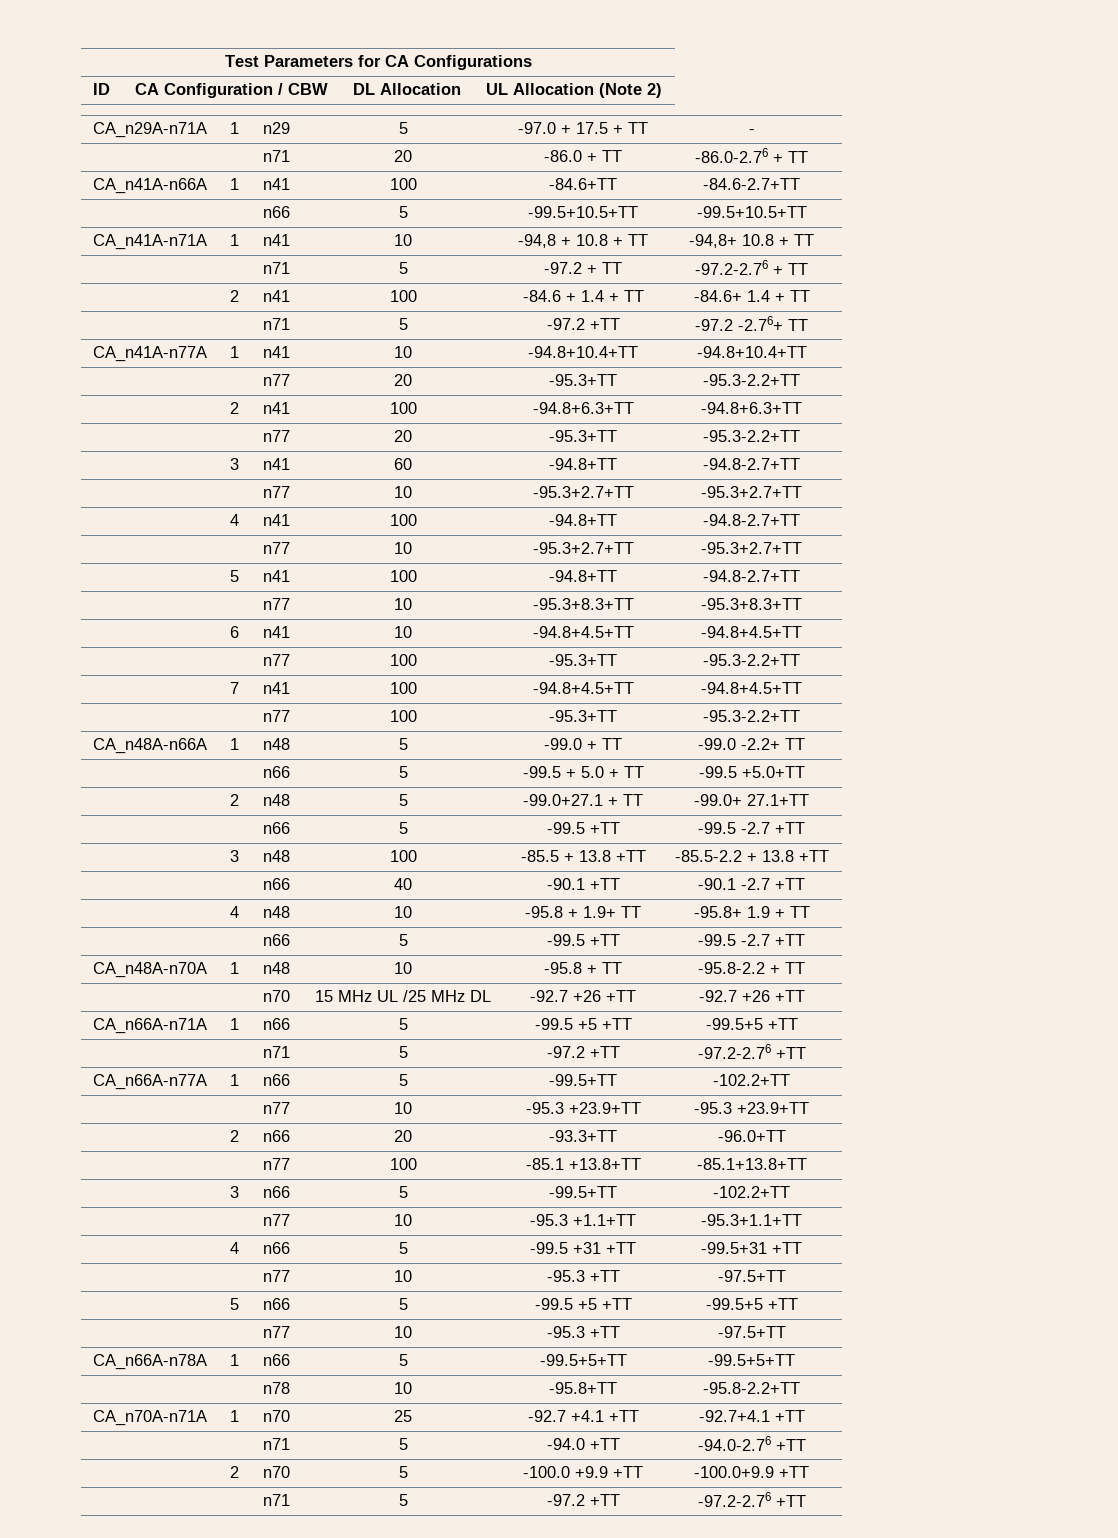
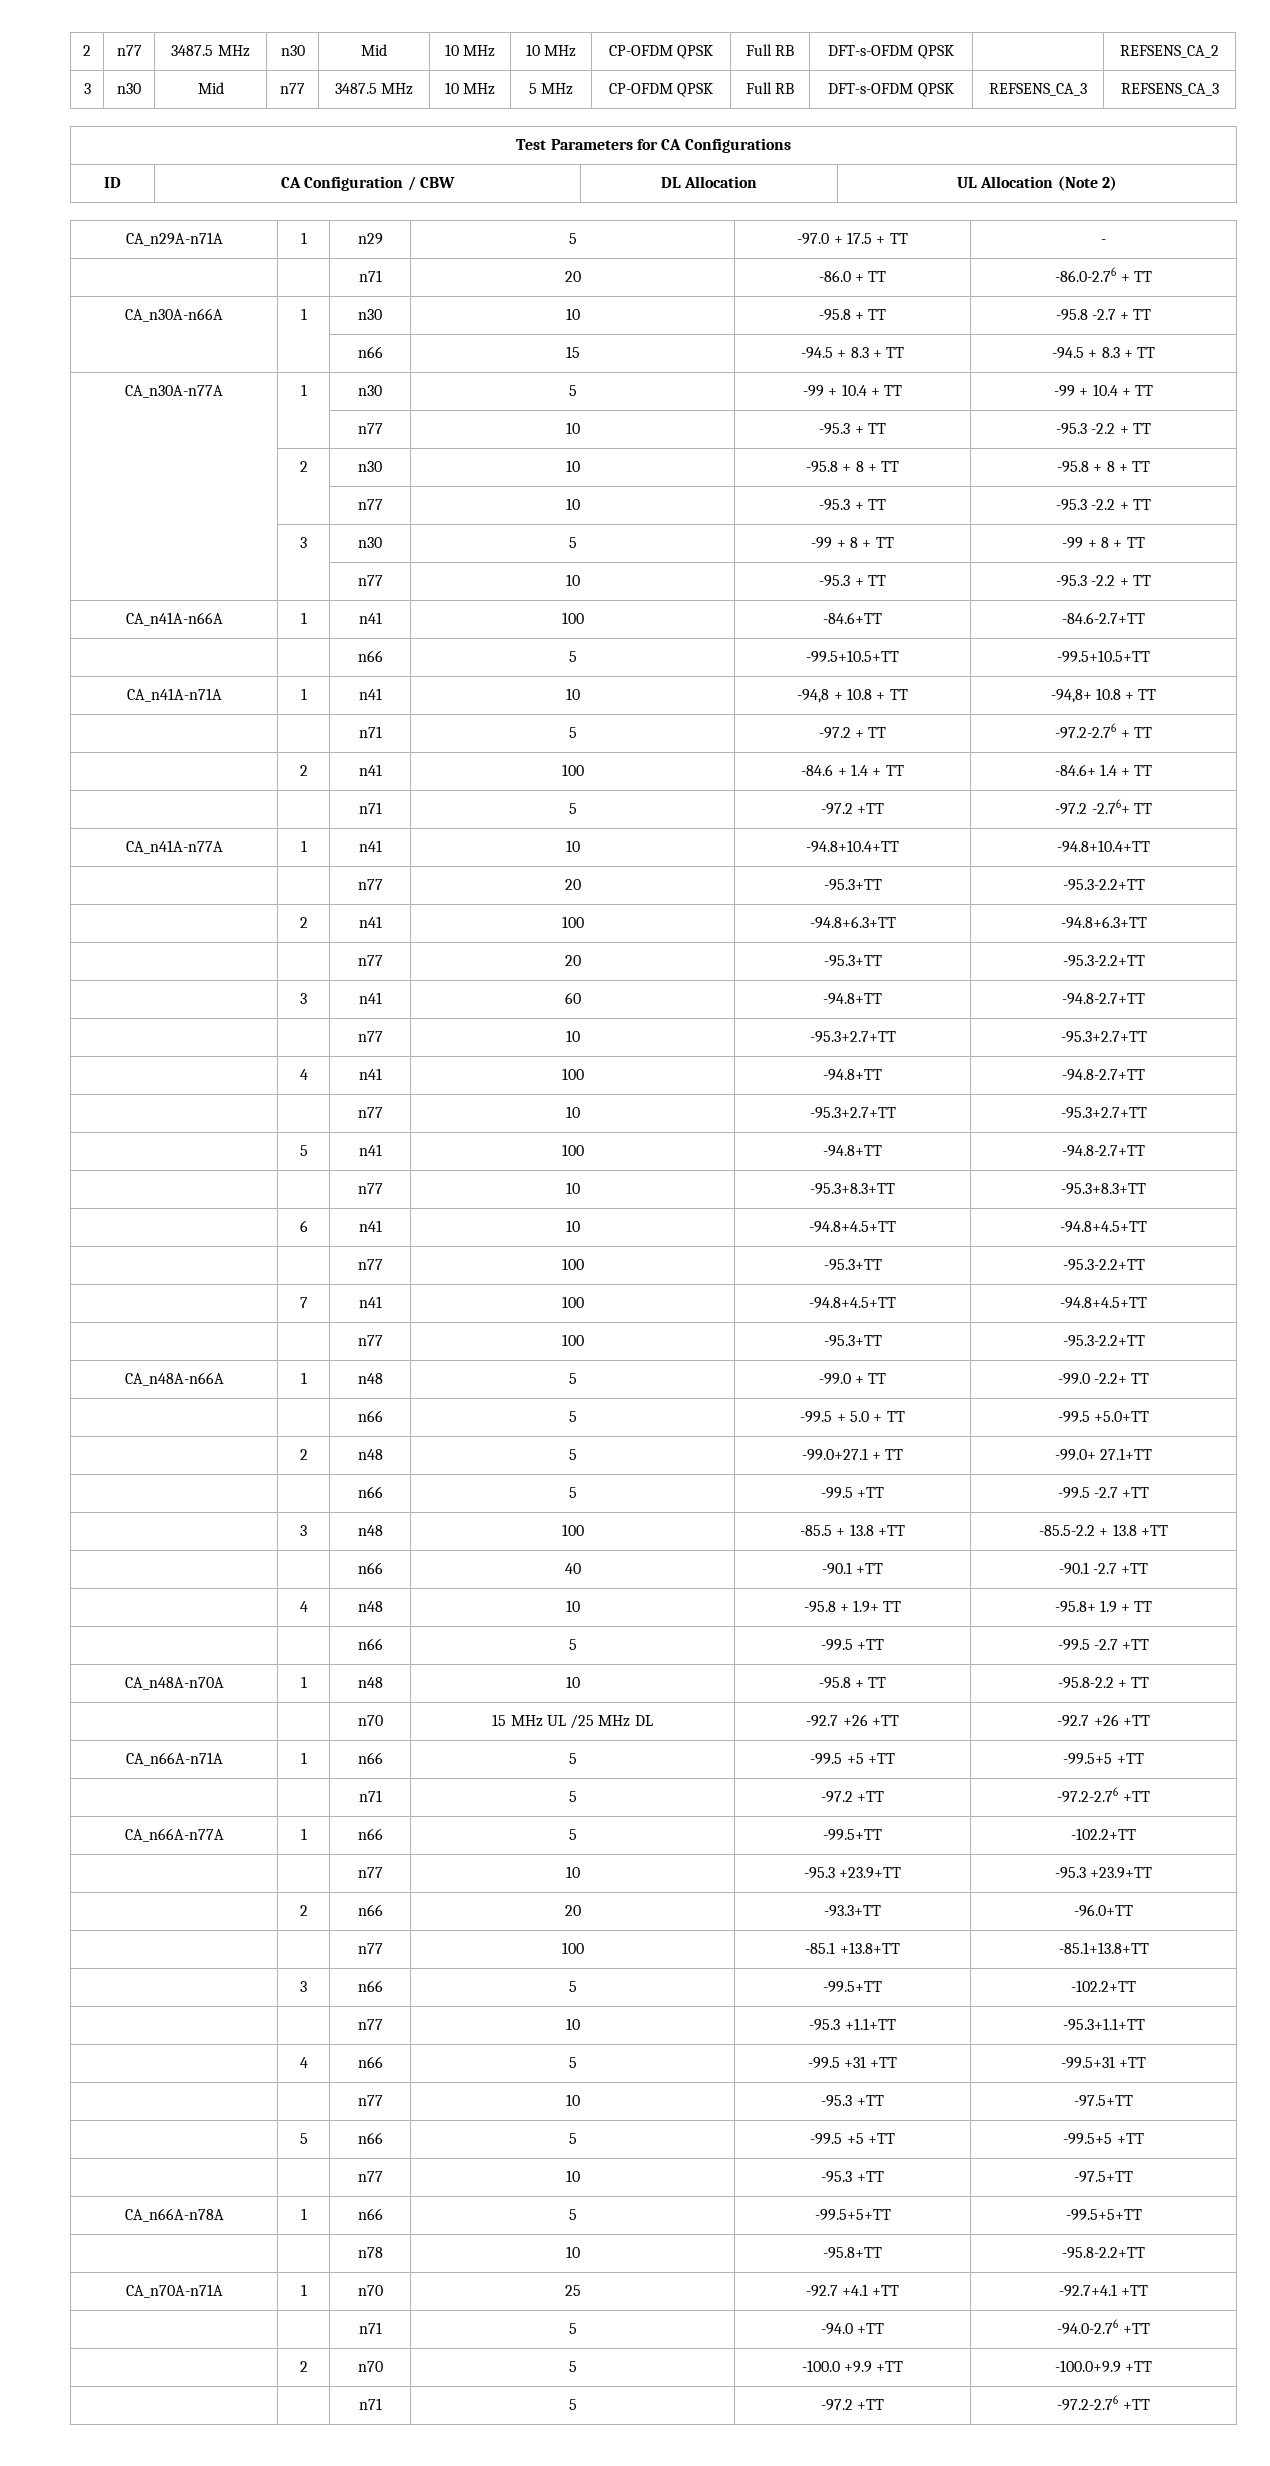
+ 2 | n77 | 3487.5 MHz | n30 | Mid | 10 MHz | 10 MHz | CP-OFDM QPSK | Full RB | DFT-s-OFDM QPSK | | REFSENS_CA_2
+ 3 | n30 | Mid | n77 | 3487.5 MHz | 10 MHz | 5 MHz | CP-OFDM QPSK | Full RB | DFT-s-OFDM QPSK | REFSENS_CA_3 | REFSENS_CA_3
+ CA_n30A-n66A | 1 | n30 | 10 | -95.8 + TT | -95.8 -2.7 + TT
+ | | n66 | 15 | -94.5 + 8.3 + TT | -94.5 + 8.3 + TT
+ CA_n30A-n77A | 1 | n30 | 5 | -99 + 10.4 + TT | -99 + 10.4 + TT
+ | | n77 | 10 | -95.3 + TT | -95.3 -2.2 + TT
+ | 2 | n30 | 10 | -95.8 + 8 + TT | -95.8 + 8 + TT
+ | | n77 | 10 | -95.3 + TT | -95.3 -2.2 + TT
+ | 3 | n30 | 5 | -99 + 8 + TT | -99 + 8 + TT
+ | | n77 | 10 | -95.3 + TT | -95.3 -2.2 + TT

